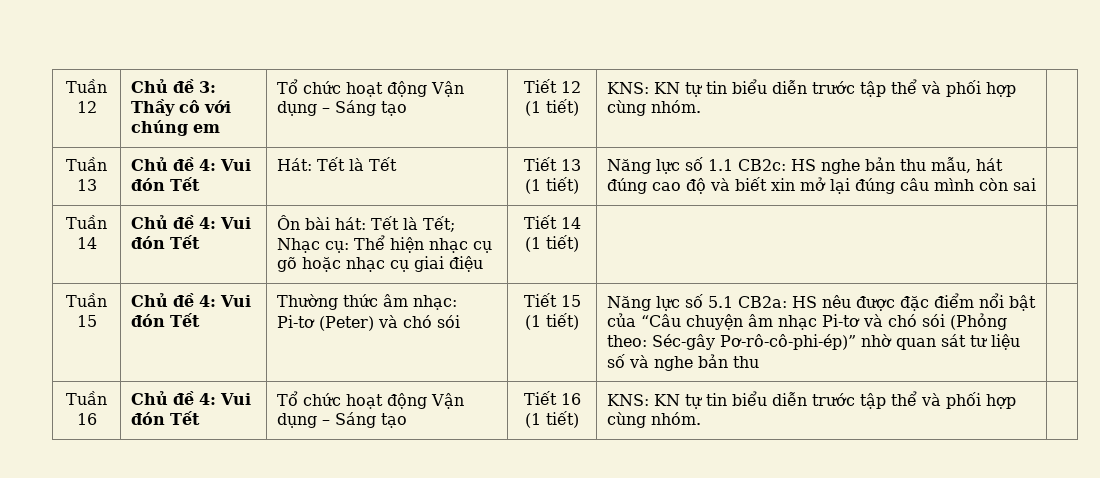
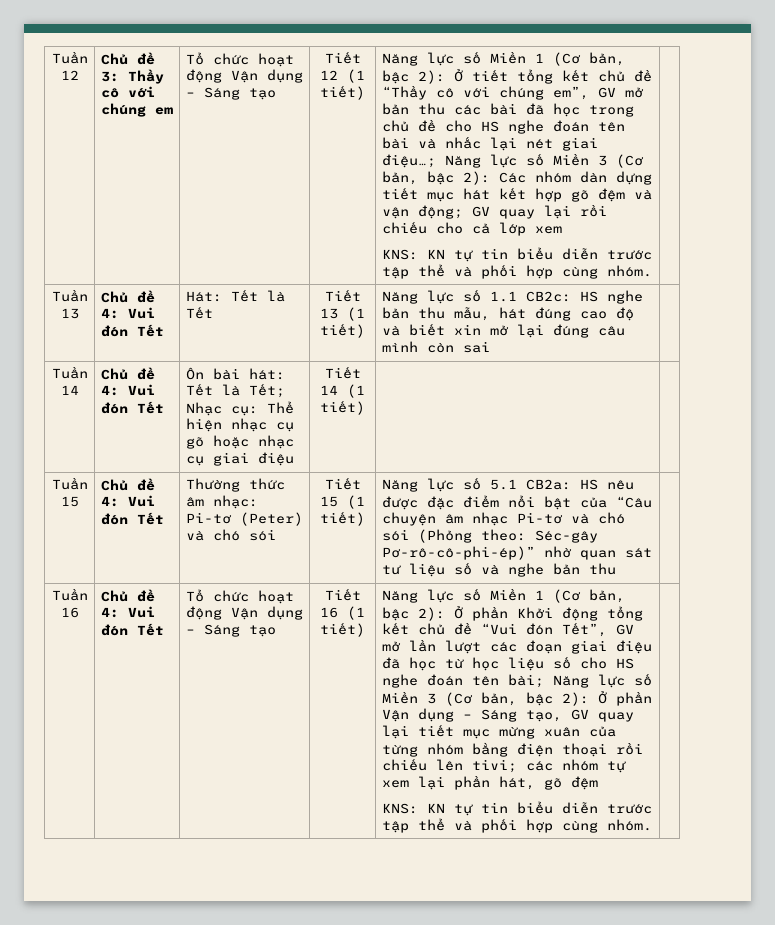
+ Năng lực số Miền 1 (Cơ bản, bậc 2): Ở tiết tổng kết chủ đề “Thầy cô với chúng em”, GV mở bản thu các bài đã học trong chủ đề cho HS nghe đoán tên bài và nhắc lại nét giai điệu…; Năng lực số Miền 3 (Cơ bản, bậc 2): Các nhóm dàn dựng tiết mục hát kết hợp gõ đệm và vận động; GV quay lại rồi chiếu cho cả lớp xem
+ Năng lực số Miền 1 (Cơ bản, bậc 2): Ở phần Khởi động tổng kết chủ đề “Vui đón Tết”, GV mở lần lượt các đoạn giai điệu đã học từ học liệu số cho HS nghe đoán tên bài; Năng lực số Miền 3 (Cơ bản, bậc 2): Ở phần Vận dụng – Sáng tạo, GV quay lại tiết mục mừng xuân của từng nhóm bằng điện thoại rồi chiếu lên tivi; các nhóm tự xem lại phần hát, gõ đệm

